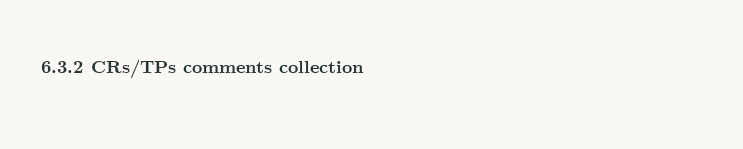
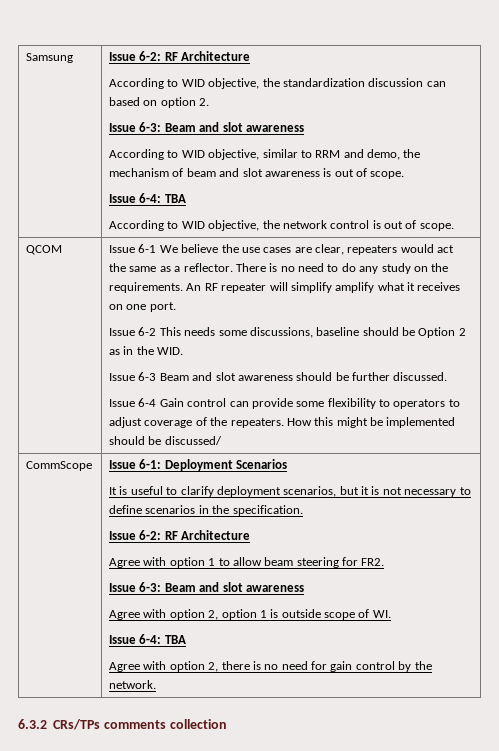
+ Samsung | Issue 6-2: RF Architecture
+ According to WID objective, the standardization discussion can based on option 2.
+ Issue 6-3: Beam and slot awareness
+ According to WID objective, similar to RRM and demo, the mechanism of beam and slot awareness is out of scope.
+ Issue 6-4: TBA
+ According to WID objective, the network control is out of scope.
+ QCOM | Issue 6-1 We believe the use cases are clear, repeaters would act the same as a reflector. There is no need to do any study on the requirements. An RF repeater will simplify amplify what it receives on one port.
+ Issue 6-2 This needs some discussions, baseline should be Option 2 as in the WID.
+ Issue 6-3 Beam and slot awareness should be further discussed.
+ Issue 6-4 Gain control can provide some flexibility to operators to adjust coverage of the repeaters. How this might be implemented should be discussed/
+ CommScope | Issue 6-1: Deployment Scenarios
+ It is useful to clarify deployment scenarios, but it is not necessary to define scenarios in the specification.
+ Issue 6-2: RF Architecture
+ Agree with option 1 to allow beam steering for FR2.
+ Issue 6-3: Beam and slot awareness
+ Agree with option 2, option 1 is outside scope of WI.
+ Issue 6-4: TBA
+ Agree with option 2, there is no need for gain control by the network.

